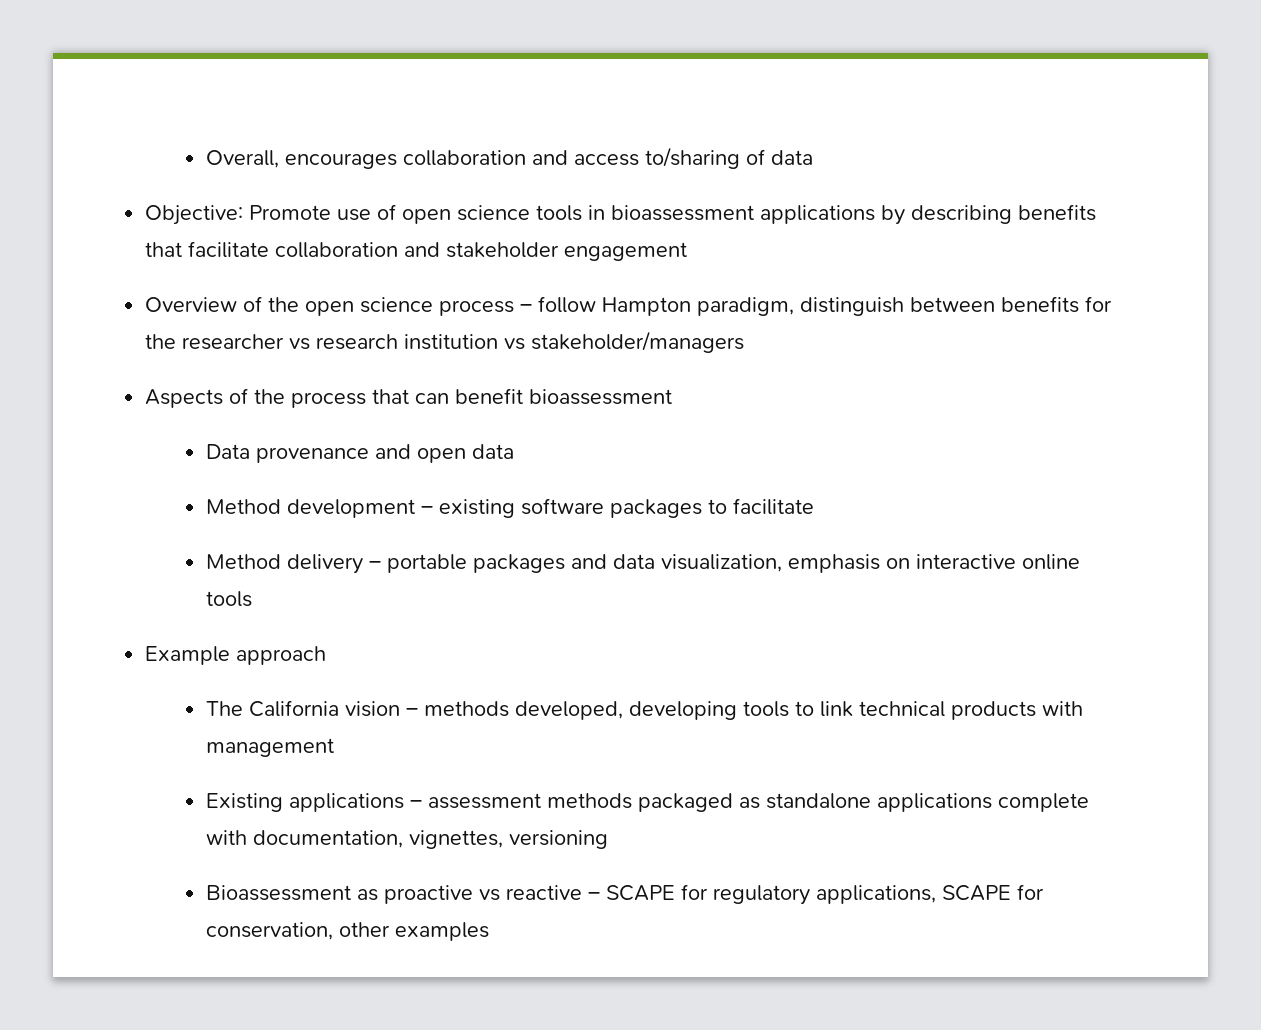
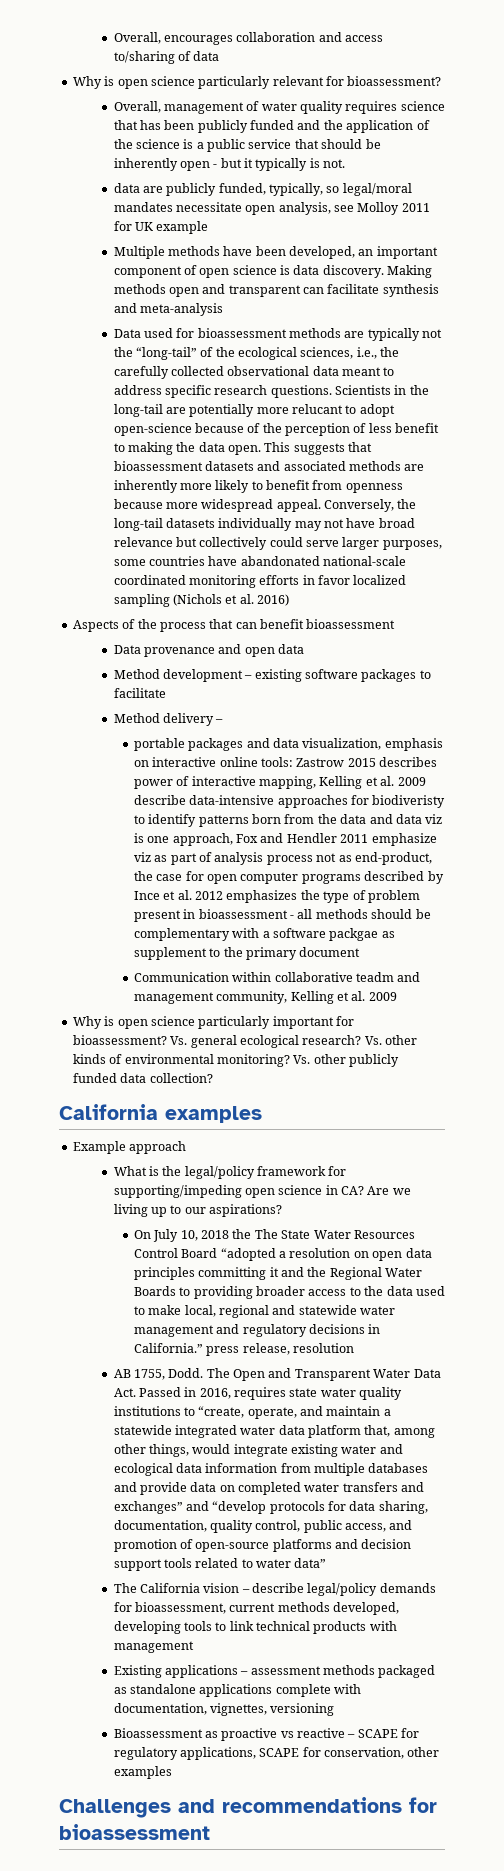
- Objective: Promote use of open science tools in bioassessment applications by describing benefits that facilitate collaboration and stakeholder engagement
- Overview of the open science process – follow Hampton paradigm, distinguish between benefits for the researcher vs research institution vs stakeholder/managers
+ Why is open science particularly relevant for bioassessment?
+ Overall, management of water quality requires science that has been publicly funded and the application of the science is a public service that should be inherently open - but it typically is not.
+ data are publicly funded, typically, so legal/moral mandates necessitate open analysis, see Molloy 2011 for UK example
+ Multiple methods have been developed, an important component of open science is data discovery. Making methods open and transparent can facilitate synthesis and meta-analysis
+ Data used for bioassessment methods are typically not the “long-tail” of the ecological sciences, i.e., the carefully collected observational data meant to address specific research questions. Scientists in the long-tail are potentially more relucant to adopt open-science because of the perception of less benefit to making the data open. This suggests that bioassessment datasets and associated methods are inherently more likely to benefit from openness because more widespread appeal. Conversely, the long-tail datasets individually may not have broad relevance but collectively could serve larger purposes, some countries have abandonated national-scale coordinated monitoring efforts in favor localized sampling (Nichols et al. 2016)
- Method delivery – portable packages and data visualization, emphasis on interactive online tools
+ Method delivery –
+ portable packages and data visualization, emphasis on interactive online tools: Zastrow 2015 describes power of interactive mapping, Kelling et al. 2009 describe data-intensive approaches for biodiveristy to identify patterns born from the data and data viz is one approach, Fox and Hendler 2011 emphasize viz as part of analysis process not as end-product, the case for open computer programs described by Ince et al. 2012 emphasizes the type of problem present in bioassessment - all methods should be complementary with a software packgae as supplement to the primary document
+ Communication within collaborative teadm and management community, Kelling et al. 2009
+ Why is open science particularly important for bioassessment? Vs. general ecological research? Vs. other kinds of environmental monitoring? Vs. other publicly funded data collection?
+ California examples
  Example approach
- The California vision – methods developed, developing tools to link technical products with management
+ What is the legal/policy framework for supporting/impeding open science in CA? Are we living up to our aspirations?
+ On July 10, 2018 the The State Water Resources Control Board “adopted a resolution on open data principles committing it and the Regional Water Boards to providing broader access to the data used to make local, regional and statewide water management and regulatory decisions in California.” press release, resolution
+ AB 1755, Dodd. The Open and Transparent Water Data Act. Passed in 2016, requires state water quality institutions to “create, operate, and maintain a statewide integrated water data platform that, among other things, would integrate existing water and ecological data information from multiple databases and provide data on completed water transfers and exchanges” and “develop protocols for data sharing, documentation, quality control, public access, and promotion of open-source platforms and decision support tools related to water data”
+ The California vision – describe legal/policy demands for bioassessment, current methods developed, developing tools to link technical products with management
+ Challenges and recommendations for bioassessment

